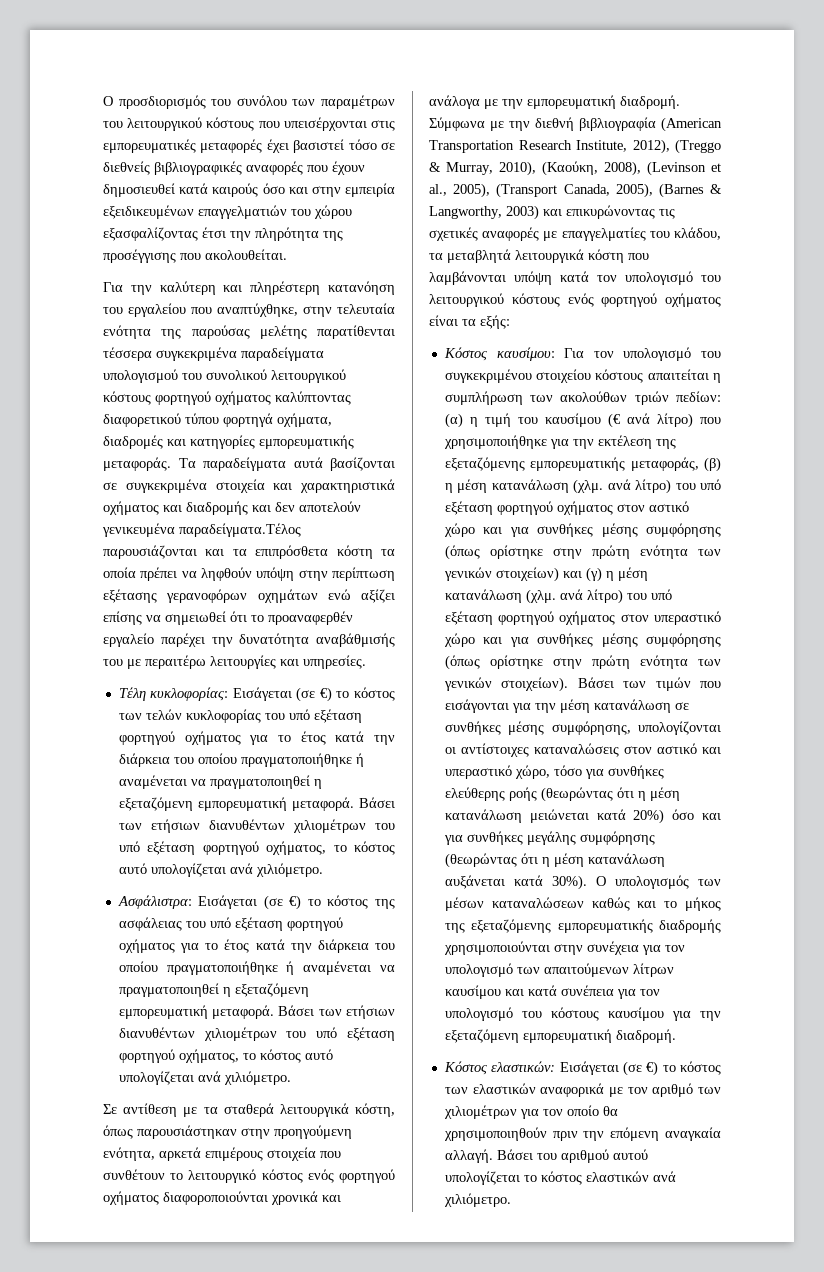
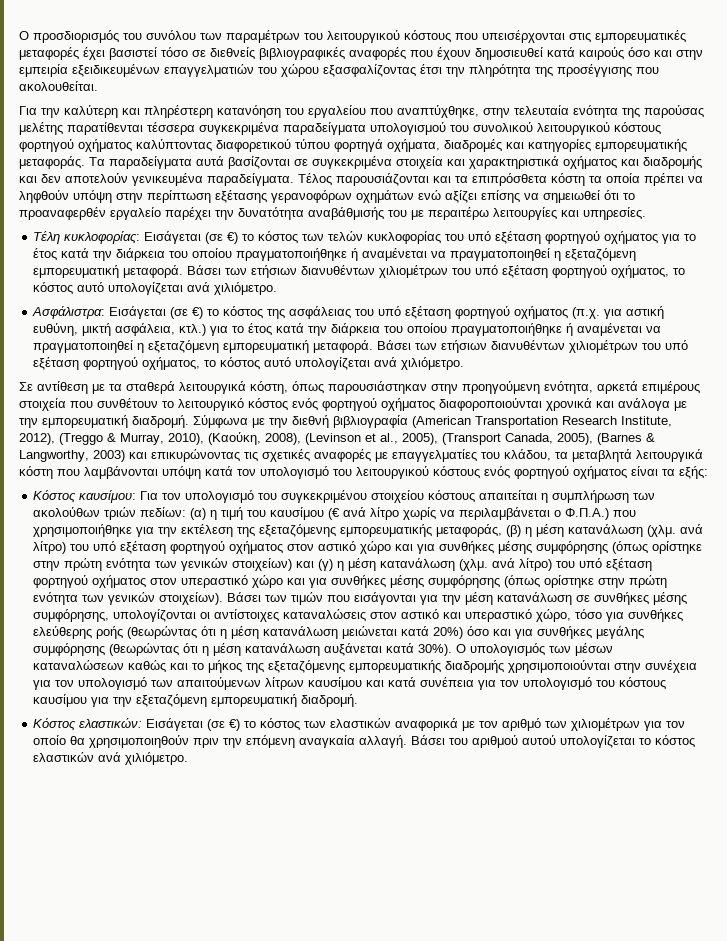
- Τα παραδείγματα αυτά βασίζονται σε συγκεκριμένα στοιχεία και χαρακτηριστικά οχήματος και διαδρομής και δεν αποτελούν γενικευμένα παραδείγματα.Τέλος παρουσιάζονται και τα επιπρόσθετα κόστη τα οποία πρέπει να ληφθούν υπόψη στην περίπτωση εξέτασης γερανοφόρων οχημάτων ενώ αξίζει επίσης να σημειωθεί ότι το προαναφερθέν εργαλείο παρέχει την δυνατότητα αναβάθμισής του με περαιτέρω λειτουργίες και υπηρεσίες.
+ Τα παραδείγματα αυτά βασίζονται σε συγκεκριμένα στοιχεία και χαρακτηριστικά οχήματος και διαδρομής και δεν αποτελούν γενικευμένα παραδείγματα. Τέλος παρουσιάζονται και τα επιπρόσθετα κόστη τα οποία πρέπει να ληφθούν υπόψη στην περίπτωση εξέτασης γερανοφόρων οχημάτων ενώ αξίζει επίσης να σημειωθεί ότι το προαναφερθέν εργαλείο παρέχει την δυνατότητα αναβάθμισής του με περαιτέρω λειτουργίες και υπηρεσίες.
- Ασφάλιστρα: Εισάγεται (σε €) το κόστος της ασφάλειας του υπό εξέταση φορτηγού οχήματος για το έτος κατά την διάρκεια του οποίου πραγματοποιήθηκε ή αναμένεται να πραγματοποιηθεί η εξεταζόμενη εμπορευματική μεταφορά.
+ Ασφάλιστρα: Εισάγεται (σε €) το κόστος της ασφάλειας του υπό εξέταση φορτηγού οχήματος (π.χ. για αστική ευθύνη, μικτή ασφάλεια, κτλ.) για το έτος κατά την διάρκεια του οποίου πραγματοποιήθηκε ή αναμένεται να πραγματοποιηθεί η εξεταζόμενη εμπορευματική μεταφορά.
- (α) η τιμή του καυσίμου (€ ανά λίτρο) που χρησιμοποιήθηκε για την εκτέλεση της εξεταζόμενης εμπορευματικής μεταφοράς, (β) η μέση κατανάλωση (χλμ. ανά λίτρο) του υπό εξέταση φορτηγού οχήματος στον αστικό χώρο και για συνθήκες μέσης συμφόρησης (όπως ορίστηκε στην πρώτη ενότητα των γενικών στοιχείων) και (γ) η μέση κατανάλωση (χλμ. ανά λίτρο) του υπό εξέταση φορτηγού οχήματος στον υπεραστικό χώρο και για συνθήκες μέσης συμφόρησης (όπως ορίστηκε στην πρώτη ενότητα των γενικών στοιχείων).
+ (α) η τιμή του καυσίμου (€ ανά λίτρο χωρίς να περιλαμβάνεται ο Φ.Π.Α.) που χρησιμοποιήθηκε για την εκτέλεση της εξεταζόμενης εμπορευματικής μεταφοράς, (β) η μέση κατανάλωση (χλμ. ανά λίτρο) του υπό εξέταση φορτηγού οχήματος στον αστικό χώρο και για συνθήκες μέσης συμφόρησης (όπως ορίστηκε στην πρώτη ενότητα των γενικών στοιχείων) και (γ) η μέση κατανάλωση (χλμ. ανά λίτρο) του υπό εξέταση φορτηγού οχήματος στον υπεραστικό χώρο και για συνθήκες μέσης συμφόρησης (όπως ορίστηκε στην πρώτη ενότητα των γενικών στοιχείων).

